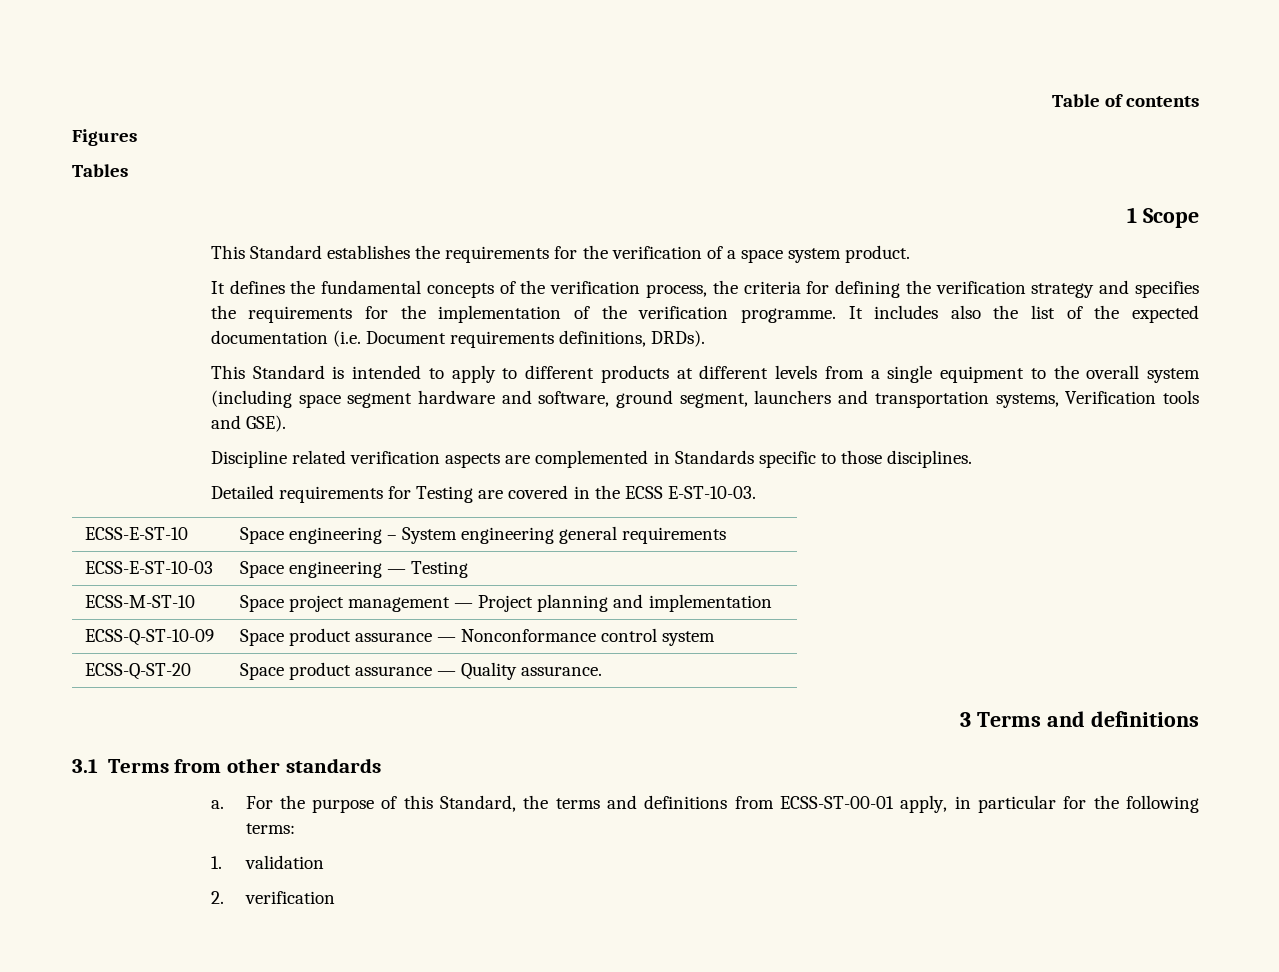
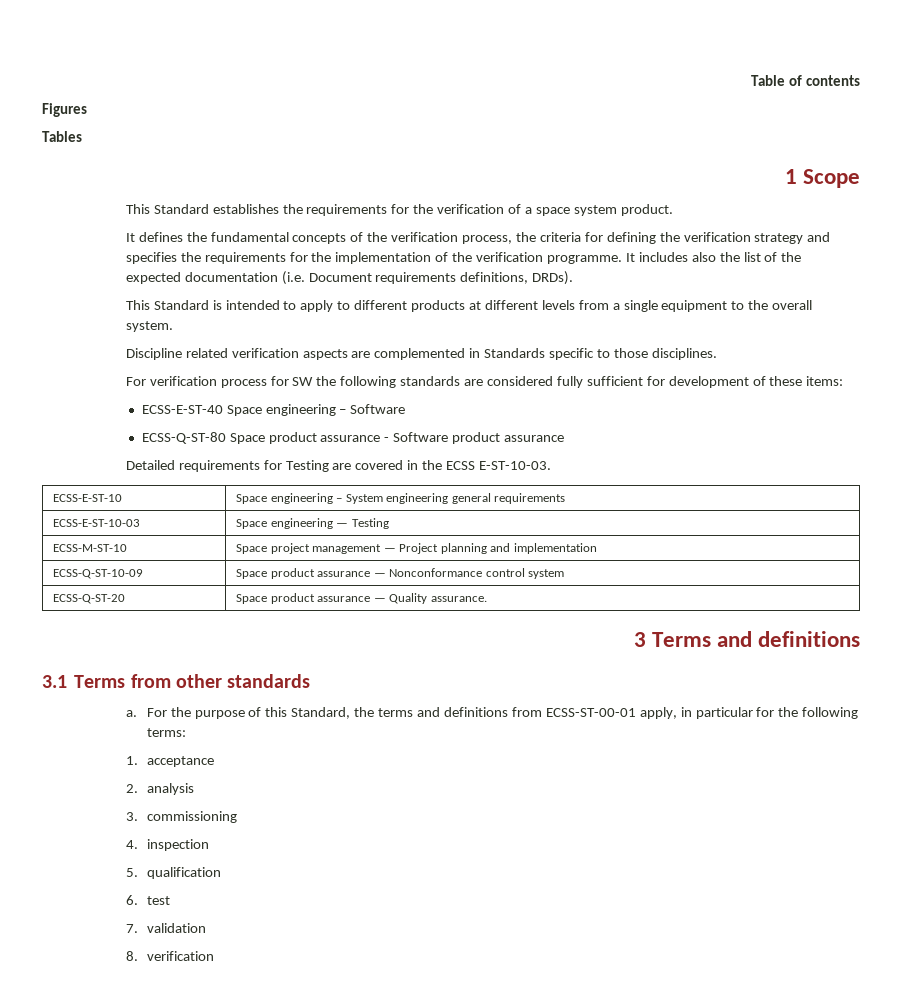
- This Standard is intended to apply to different products at different levels from a single equipment to the overall system (including space segment hardware and software, ground segment, launchers and transportation systems, Verification tools and GSE).
+ This Standard is intended to apply to different products at different levels from a single equipment to the overall system.
+ For verification process for SW the following standards are considered fully sufficient for development of these items:
+ ECSS-E-ST-40 Space engineering – Software
+ ECSS-Q-ST-80 Space product assurance - Software product assurance
- 1. validation
+ 1. acceptance
+ 2. analysis
+ 3. commissioning
+ 4. inspection
+ 5. qualification
+ 6. test
+ 7. validation
- 2. verification
+ 8. verification

